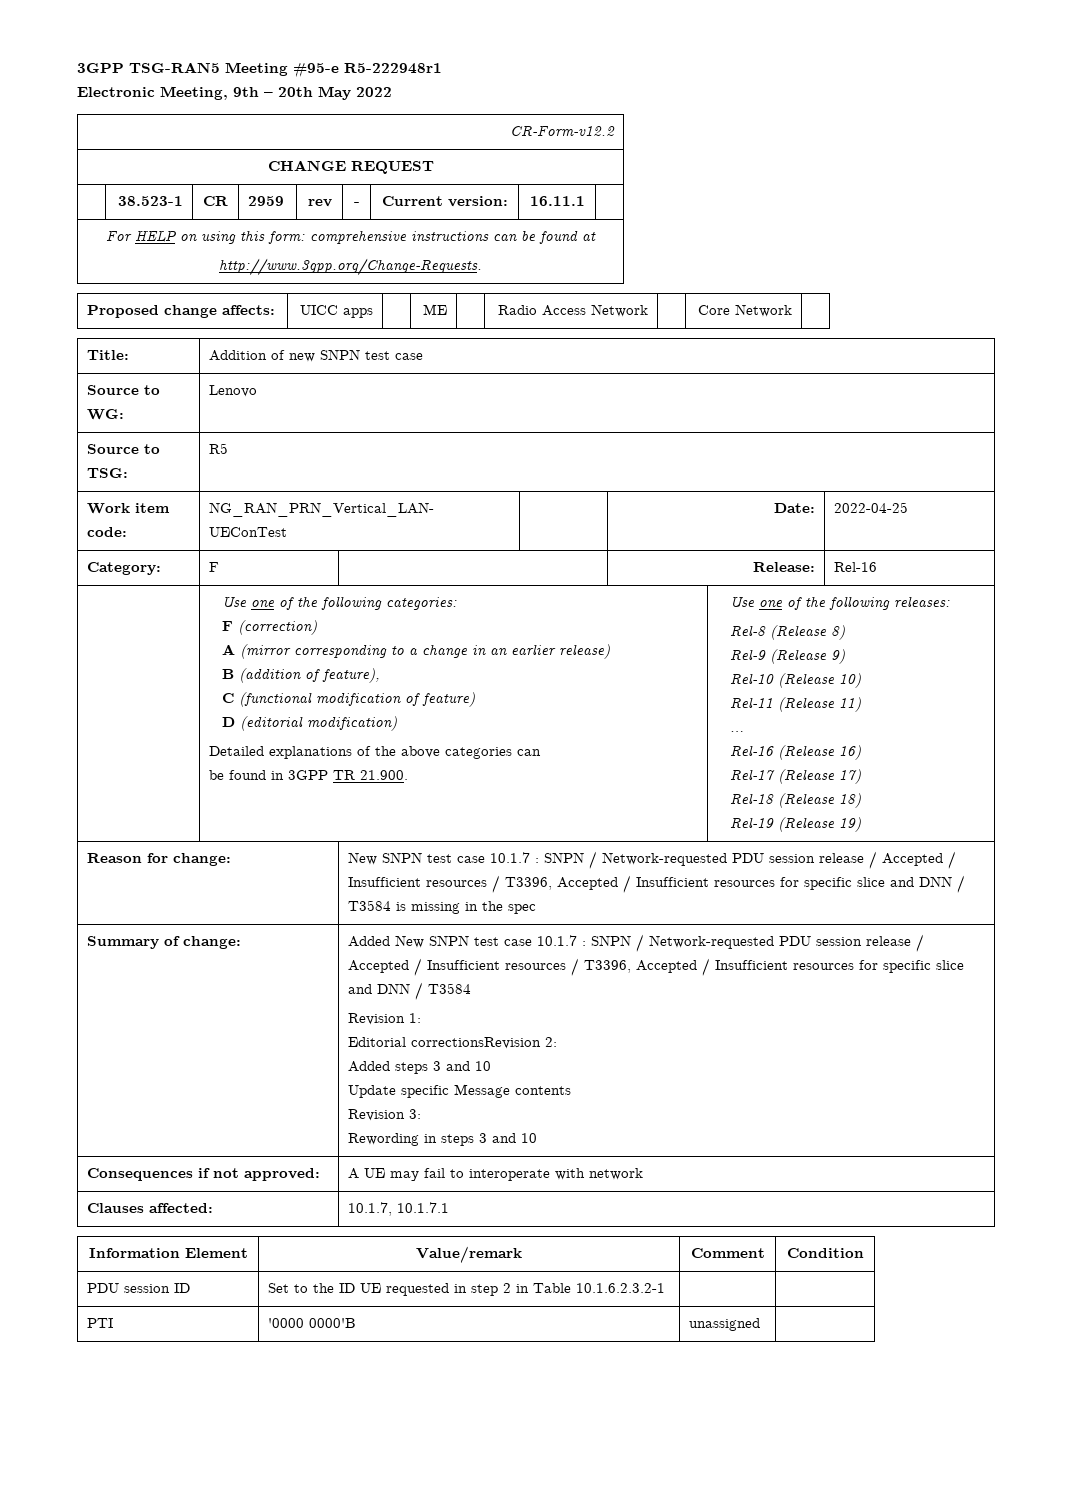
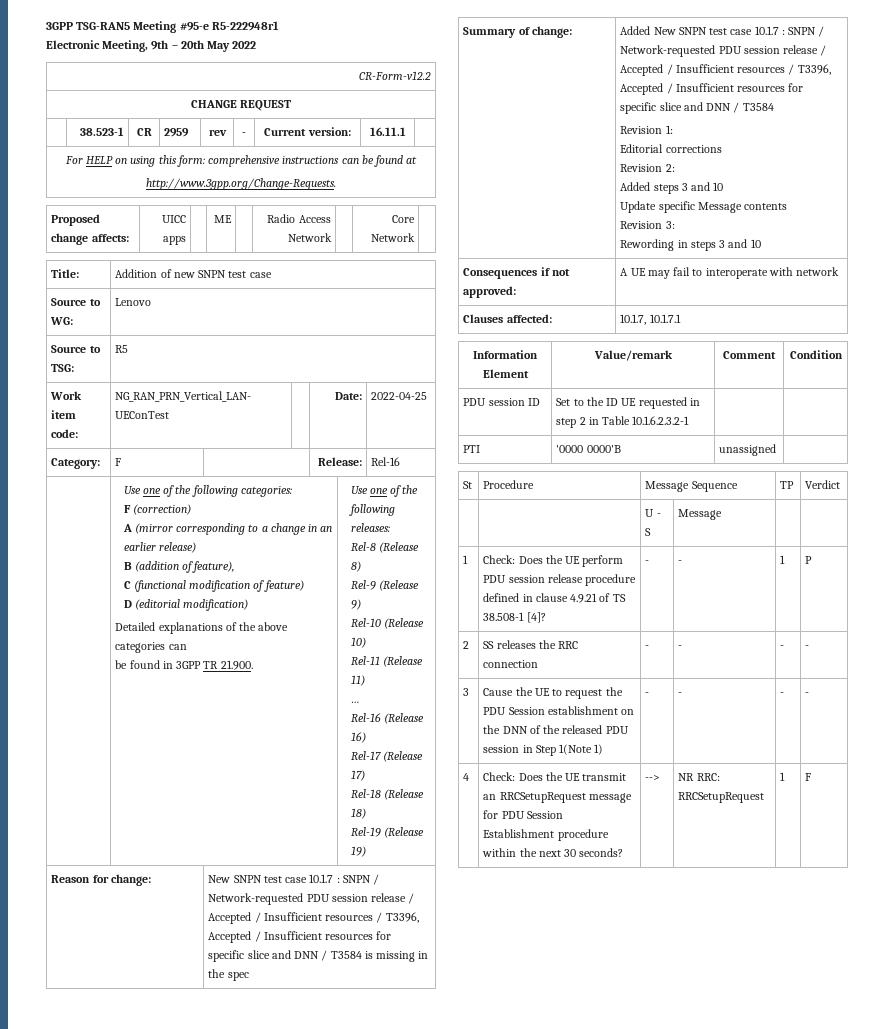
- Editorial correctionsRevision 2:
+ Editorial corrections
+ Revision 2:
+ St | Procedure | Message Sequence | TP | Verdict
+ | | U - S | Message | |
+ 1 | Check: Does the UE perform PDU session release procedure defined in clause 4.9.21 of TS 38.508-1 [4]? | - | - | 1 | P
+ 2 | SS releases the RRC connection | - | - | - | -
+ 3 | Cause the UE to request the PDU Session establishment on the DNN of the released PDU session in Step 1(Note 1) | - | - | - | -
+ 4 | Check: Does the UE transmit an RRCSetupRequest message for PDU Session Establishment procedure within the next 30 seconds? | --> | NR RRC: RRCSetupRequest | 1 | F

